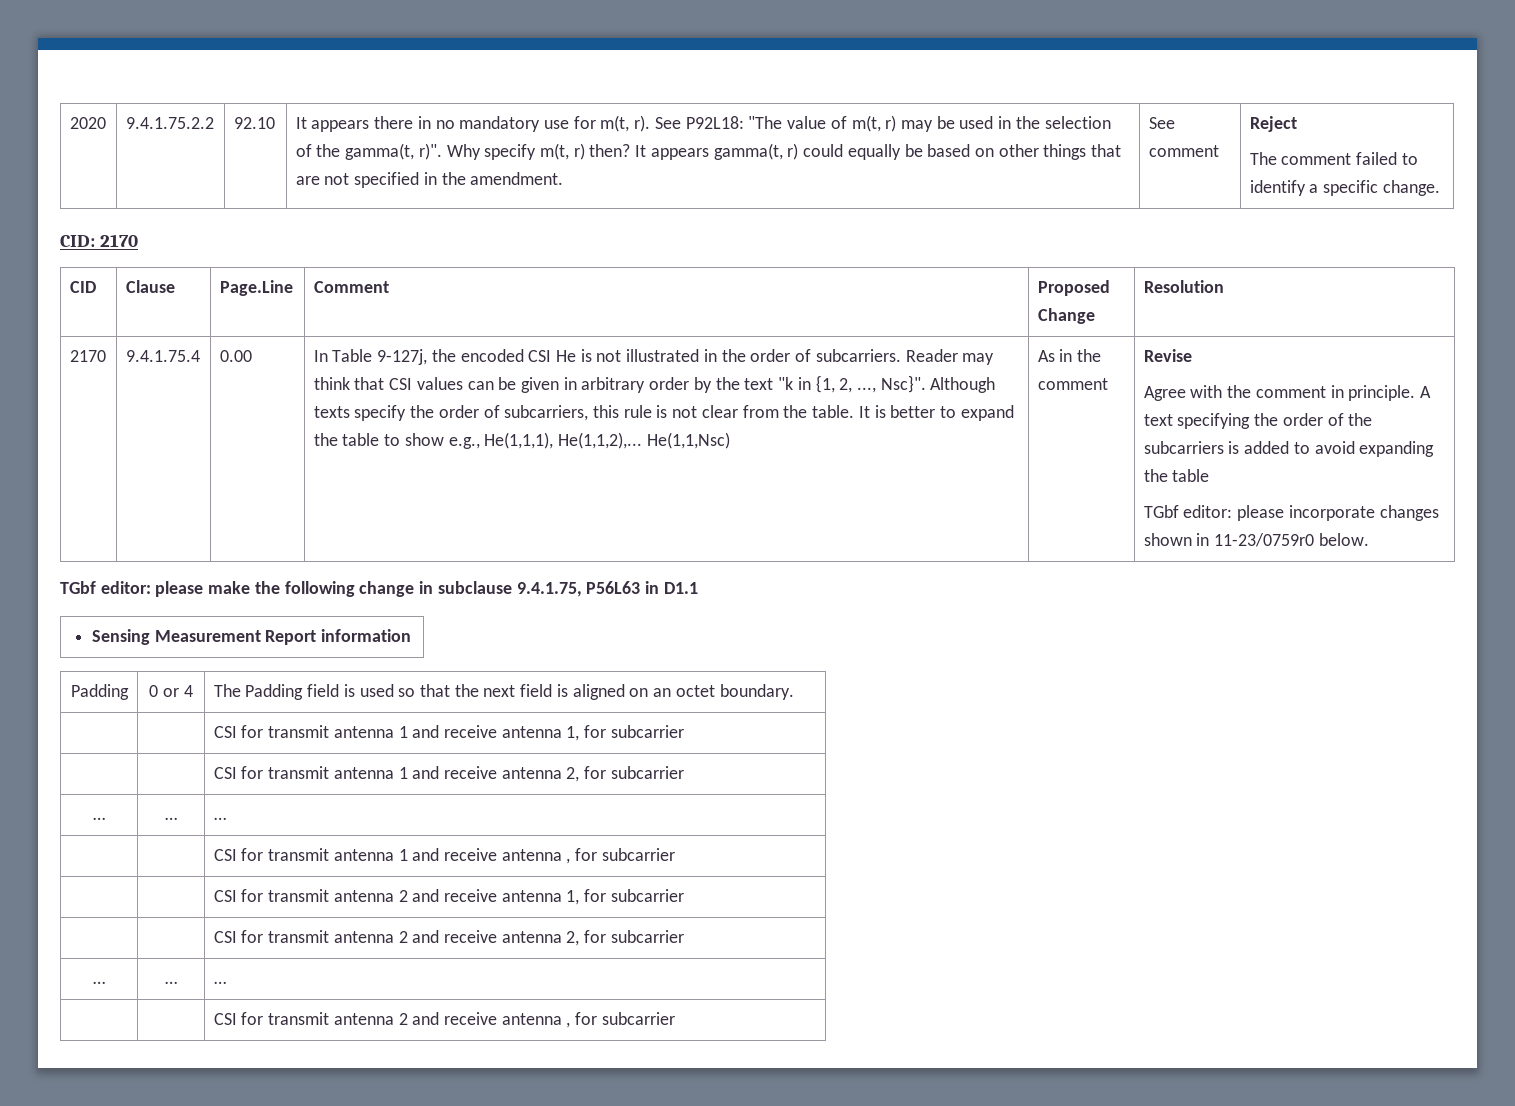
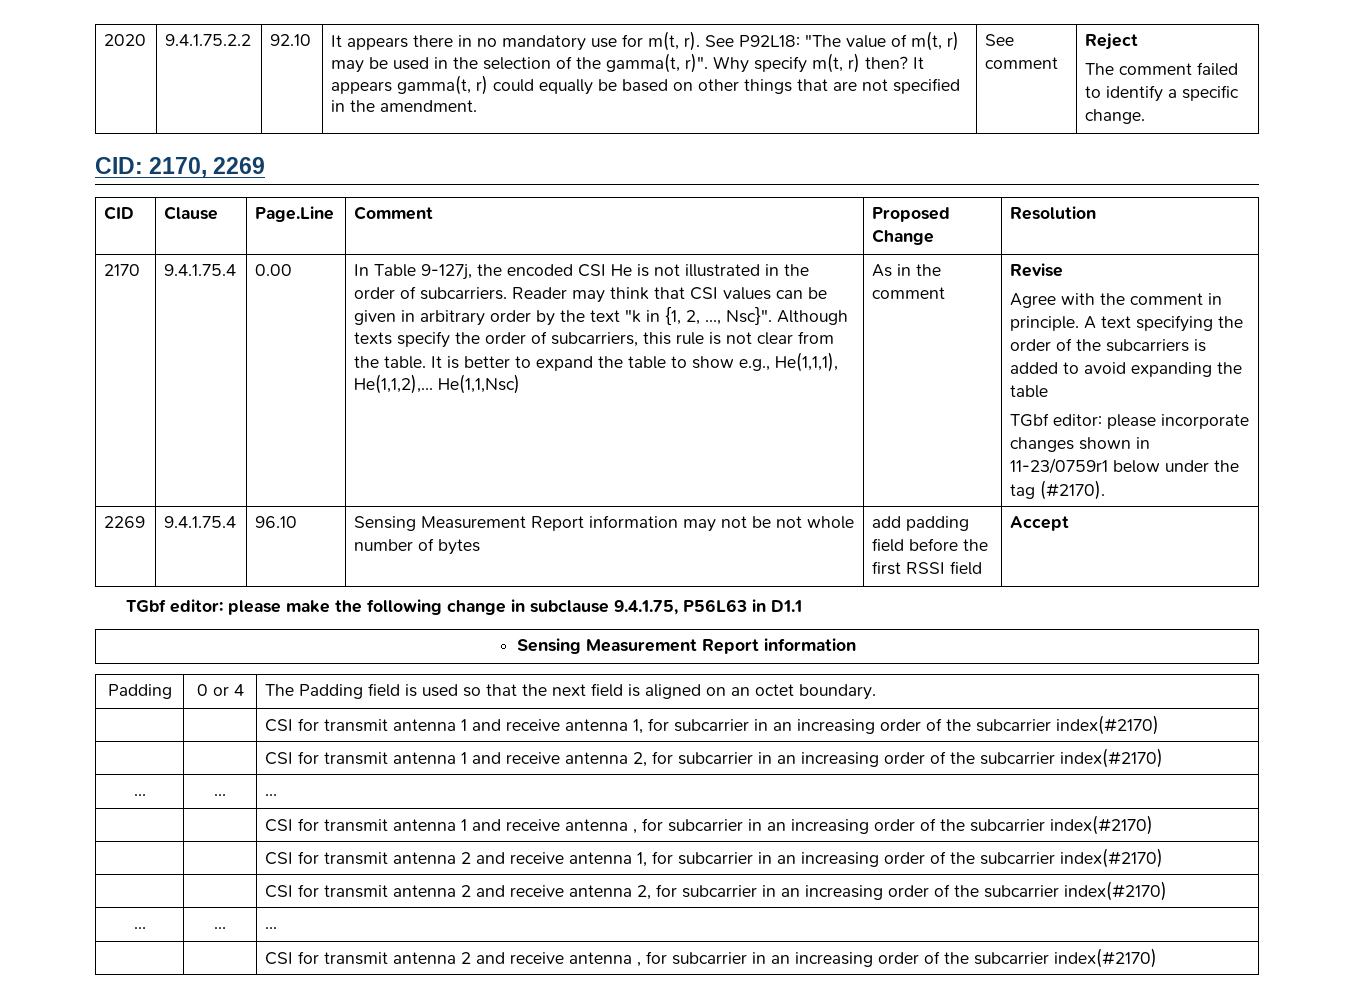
- CID: 2170
+ CID: 2170, 2269
- TGbf editor: please incorporate changes shown in 11-23/0759r0 below.
+ TGbf editor: please incorporate changes shown in 11-23/0759r1 below under the tag (#2170).
+ 2269 | 9.4.1.75.4 | 96.10 | Sensing Measurement Report information may not be not whole number of bytes | add padding field before the first RSSI field | Accept
- | | CSI for transmit antenna 1 and receive antenna 1, for subcarrier
+ | | CSI for transmit antenna 1 and receive antenna 1, for subcarrier in an increasing order of the subcarrier index(#2170)
- | | CSI for transmit antenna 1 and receive antenna 2, for subcarrier
+ | | CSI for transmit antenna 1 and receive antenna 2, for subcarrier in an increasing order of the subcarrier index(#2170)
- | | CSI for transmit antenna 1 and receive antenna , for subcarrier
+ | | CSI for transmit antenna 1 and receive antenna , for subcarrier in an increasing order of the subcarrier index(#2170)
- | | CSI for transmit antenna 2 and receive antenna 1, for subcarrier
+ | | CSI for transmit antenna 2 and receive antenna 1, for subcarrier in an increasing order of the subcarrier index(#2170)
- | | CSI for transmit antenna 2 and receive antenna 2, for subcarrier
+ | | CSI for transmit antenna 2 and receive antenna 2, for subcarrier in an increasing order of the subcarrier index(#2170)
- | | CSI for transmit antenna 2 and receive antenna , for subcarrier
+ | | CSI for transmit antenna 2 and receive antenna , for subcarrier in an increasing order of the subcarrier index(#2170)

